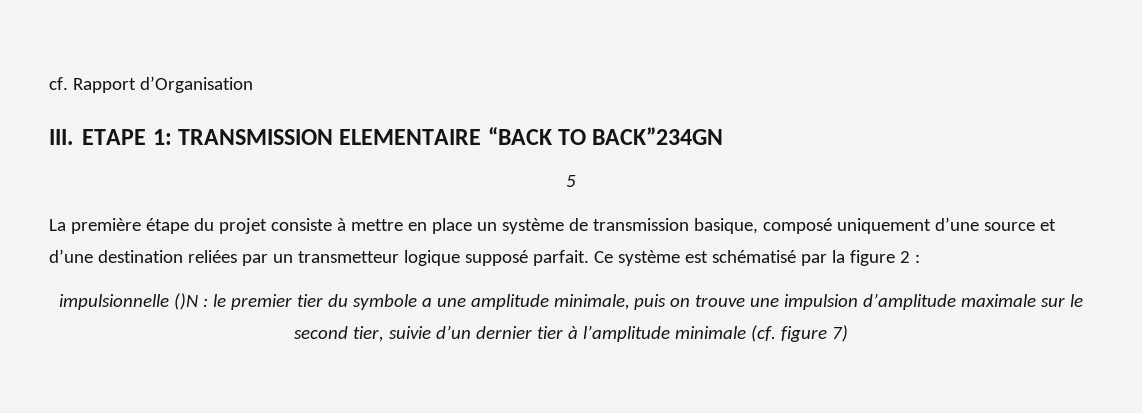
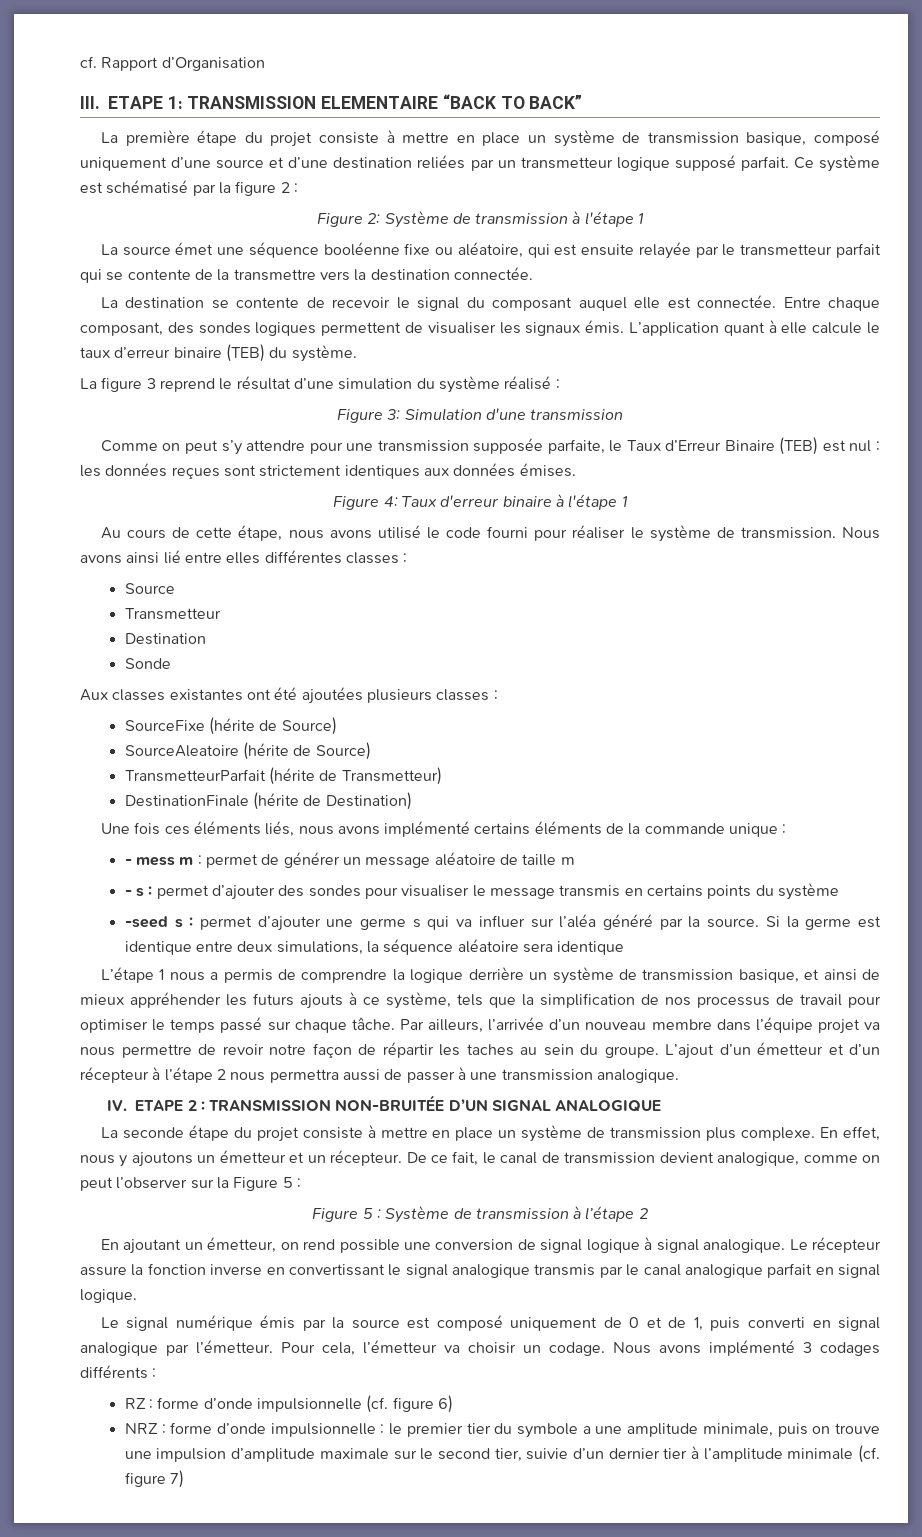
- III. ETAPE 1: TRANSMISSION ELEMENTAIRE “BACK TO BACK”234GN
- 5
+ III. ETAPE 1: TRANSMISSION ELEMENTAIRE “BACK TO BACK”
- impulsionnelle ()N : le premier tier du symbole a une amplitude minimale, puis on trouve une impulsion d’amplitude maximale sur le second tier, suivie d’un dernier tier à l’amplitude minimale (cf. figure 7)
+ Figure 2: Système de transmission à l'étape 1
+ La source émet une séquence booléenne fixe ou aléatoire, qui est ensuite relayée par le transmetteur parfait qui se contente de la transmettre vers la destination connectée.
+ La destination se contente de recevoir le signal du composant auquel elle est connectée. Entre chaque composant, des sondes logiques permettent de visualiser les signaux émis. L’application quant à elle calcule le taux d’erreur binaire (TEB) du système.
+ La figure 3 reprend le résultat d’une simulation du système réalisé :
+ Figure 3: Simulation d'une transmission
+ Comme on peut s’y attendre pour une transmission supposée parfaite, le Taux d’Erreur Binaire (TEB) est nul : les données reçues sont strictement identiques aux données émises.
+ Figure 4: Taux d'erreur binaire à l'étape 1
+ Au cours de cette étape, nous avons utilisé le code fourni pour réaliser le système de transmission. Nous avons ainsi lié entre elles différentes classes :
+ Source
+ Transmetteur
+ Destination
+ Sonde
+ Aux classes existantes ont été ajoutées plusieurs classes :
+ SourceFixe (hérite de Source)
+ SourceAleatoire (hérite de Source)
+ TransmetteurParfait (hérite de Transmetteur)
+ DestinationFinale (hérite de Destination)
+ Une fois ces éléments liés, nous avons implémenté certains éléments de la commande unique :
+ - mess m : permet de générer un message aléatoire de taille m
+ - s : permet d’ajouter des sondes pour visualiser le message transmis en certains points du système
+ -seed s : permet d’ajouter une germe s qui va influer sur l’aléa généré par la source. Si la germe est identique entre deux simulations, la séquence aléatoire sera identique
+ L’étape 1 nous a permis de comprendre la logique derrière un système de transmission basique, et ainsi de mieux appréhender les futurs ajouts à ce système, tels que la simplification de nos processus de travail pour optimiser le temps passé sur chaque tâche. Par ailleurs, l’arrivée d’un nouveau membre dans l’équipe projet va nous permettre de revoir notre façon de répartir les taches au sein du groupe. L’ajout d’un émetteur et d’un récepteur à l’étape 2 nous permettra aussi de passer à une transmission analogique.
+ IV. ETAPE 2 : TRANSMISSION NON-BRUITÉE D’UN SIGNAL ANALOGIQUE
+ La seconde étape du projet consiste à mettre en place un système de transmission plus complexe. En effet, nous y ajoutons un émetteur et un récepteur. De ce fait, le canal de transmission devient analogique, comme on peut l’observer sur la Figure 5 :
+ Figure 5 : Système de transmission à l’étape 2
+ En ajoutant un émetteur, on rend possible une conversion de signal logique à signal analogique. Le récepteur assure la fonction inverse en convertissant le signal analogique transmis par le canal analogique parfait en signal logique.
+ Le signal numérique émis par la source est composé uniquement de 0 et de 1, puis converti en signal analogique par l’émetteur. Pour cela, l’émetteur va choisir un codage. Nous avons implémenté 3 codages différents :
+ RZ : forme d’onde impulsionnelle (cf. figure 6)
+ NRZ : forme d’onde impulsionnelle : le premier tier du symbole a une amplitude minimale, puis on trouve une impulsion d’amplitude maximale sur le second tier, suivie d’un dernier tier à l’amplitude minimale (cf. figure 7)

